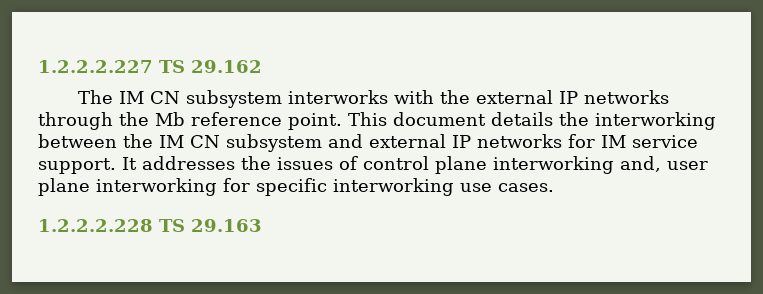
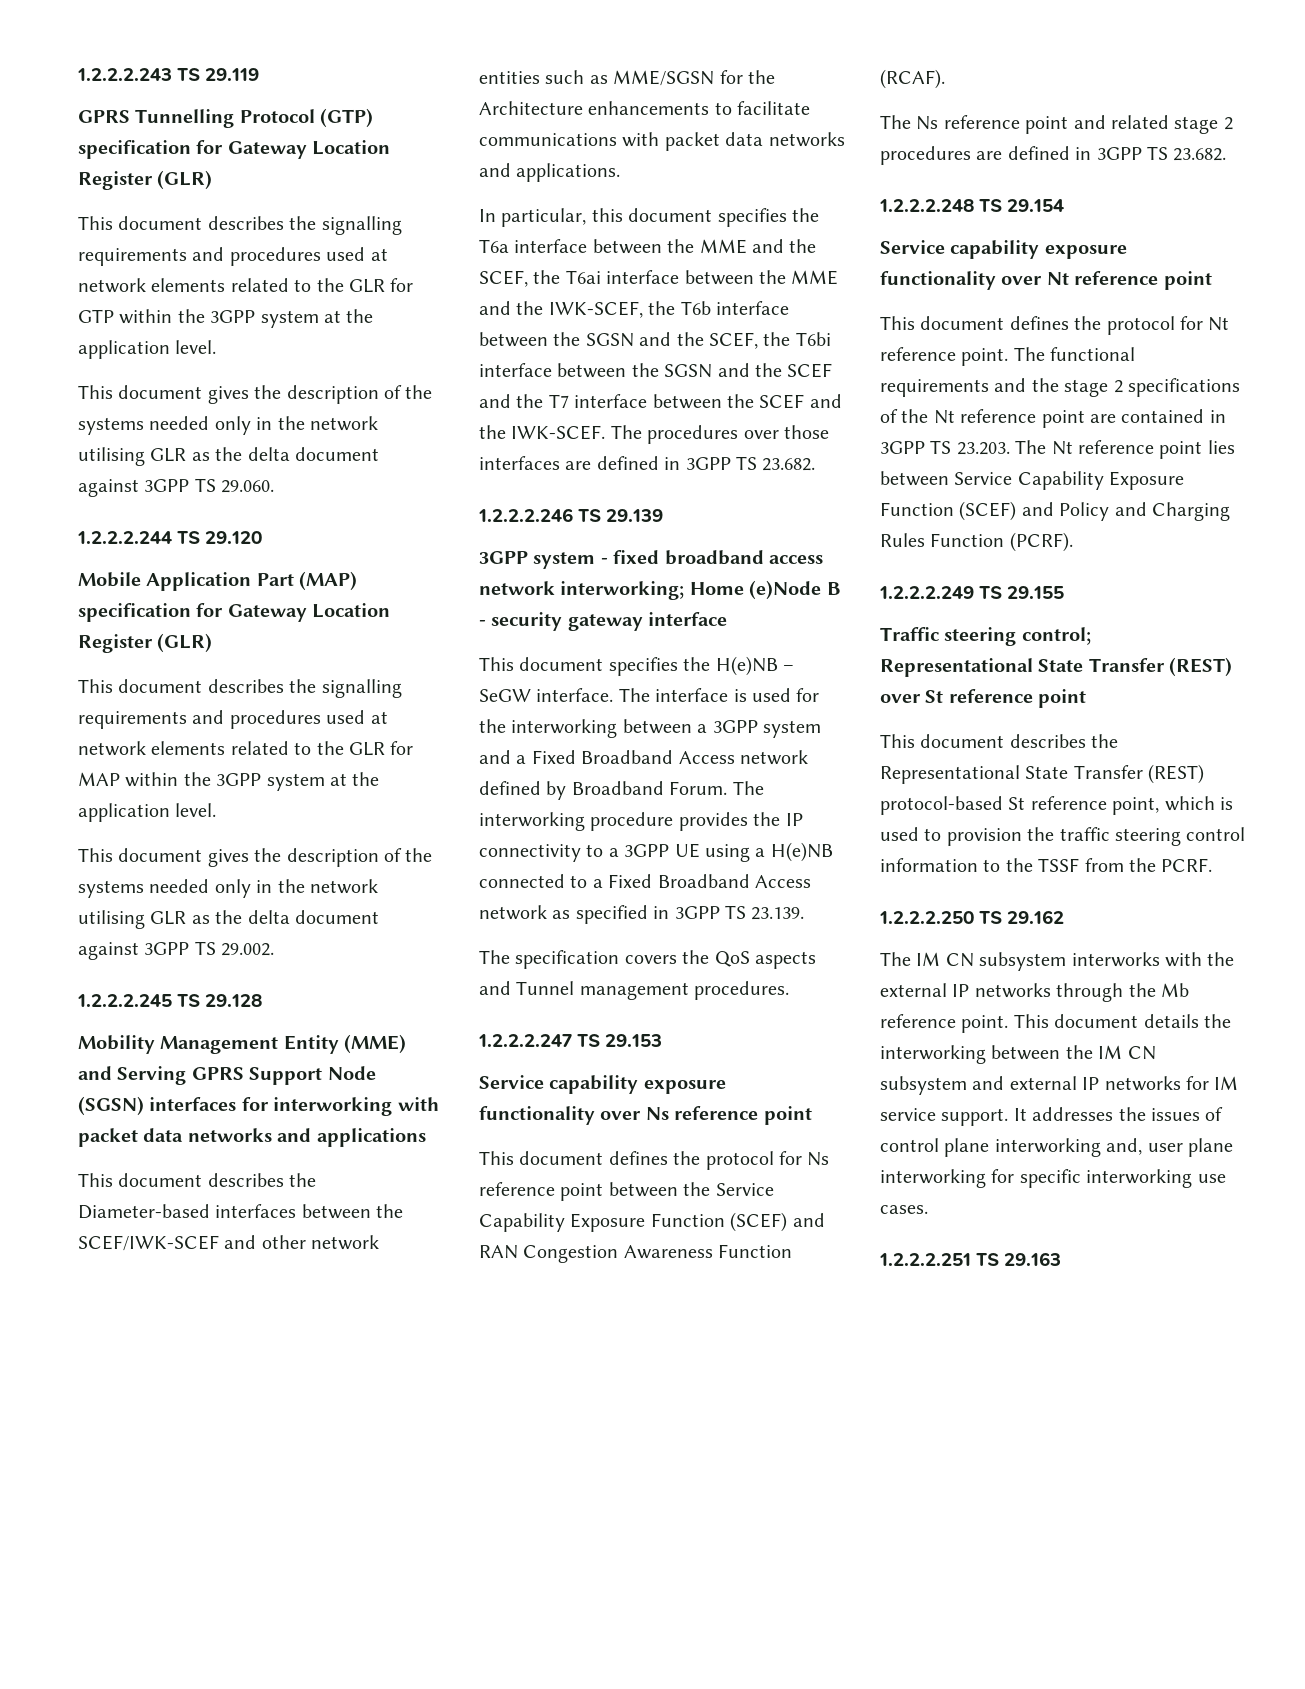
- 1.2.2.2.227 TS 29.162
+ 1.2.2.2.243 TS 29.119
+ GPRS Tunnelling Protocol (GTP) specification for Gateway Location Register (GLR)
+ This document describes the signalling requirements and procedures used at network elements related to the GLR for GTP within the 3GPP system at the application level.
+ This document gives the description of the systems needed only in the network utilising GLR as the delta document against 3GPP TS 29.060.
+ 1.2.2.2.244 TS 29.120
+ Mobile Application Part (MAP) specification for Gateway Location Register (GLR)
+ This document describes the signalling requirements and procedures used at network elements related to the GLR for MAP within the 3GPP system at the application level.
+ This document gives the description of the systems needed only in the network utilising GLR as the delta document against 3GPP TS 29.002.
+ 1.2.2.2.245 TS 29.128
+ Mobility Management Entity (MME) and Serving GPRS Support Node (SGSN) interfaces for interworking with packet data networks and applications
+ This document describes the Diameter-based interfaces between the SCEF/IWK-SCEF and other network entities such as MME/SGSN for the Architecture enhancements to facilitate communications with packet data networks and applications.
+ In particular, this document specifies the T6a interface between the MME and the SCEF, the T6ai interface between the MME and the IWK-SCEF, the T6b interface between the SGSN and the SCEF, the T6bi interface between the SGSN and the SCEF and the T7 interface between the SCEF and the IWK-SCEF. The procedures over those interfaces are defined in 3GPP TS 23.682.
+ 1.2.2.2.246 TS 29.139
+ 3GPP system - fixed broadband access network interworking; Home (e)Node B - security gateway interface
+ This document specifies the H(e)NB – SeGW interface. The interface is used for the interworking between a 3GPP system and a Fixed Broadband Access network defined by Broadband Forum. The interworking procedure provides the IP connectivity to a 3GPP UE using a H(e)NB connected to a Fixed Broadband Access network as specified in 3GPP TS 23.139.
+ The specification covers the QoS aspects and Tunnel management procedures.
+ 1.2.2.2.247 TS 29.153
+ Service capability exposure functionality over Ns reference point
+ This document defines the protocol for Ns reference point between the Service Capability Exposure Function (SCEF) and RAN Congestion Awareness Function (RCAF).
+ The Ns reference point and related stage 2 procedures are defined in 3GPP TS 23.682.
+ 1.2.2.2.248 TS 29.154
+ Service capability exposure functionality over Nt reference point
+ This document defines the protocol for Nt reference point. The functional requirements and the stage 2 specifications of the Nt reference point are contained in 3GPP TS 23.203. The Nt reference point lies between Service Capability Exposure Function (SCEF) and Policy and Charging Rules Function (PCRF).
+ 1.2.2.2.249 TS 29.155
+ Traffic steering control; Representational State Transfer (REST) over St reference point
+ This document describes the Representational State Transfer (REST) protocol-based St reference point, which is used to provision the traffic steering control information to the TSSF from the PCRF.
+ 1.2.2.2.250 TS 29.162
- 1.2.2.2.228 TS 29.163
+ 1.2.2.2.251 TS 29.163

